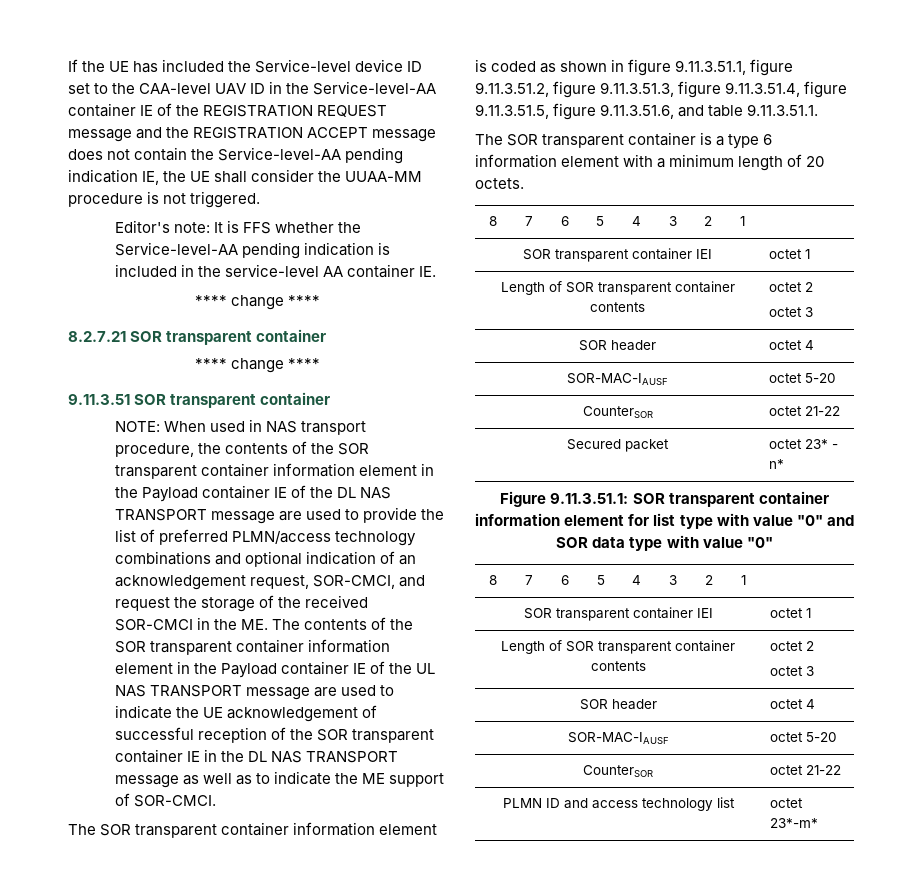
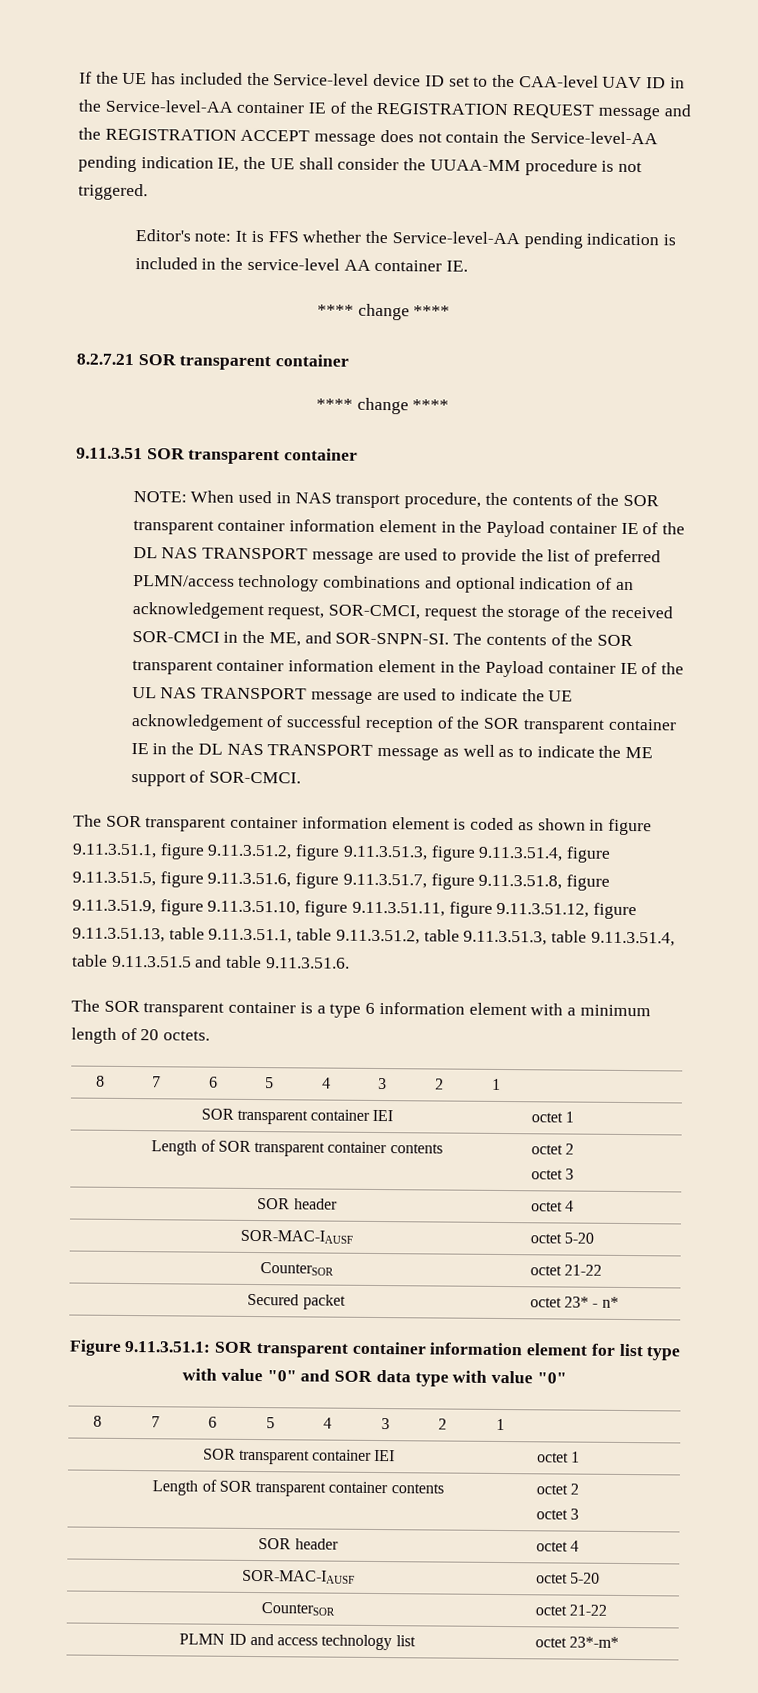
- When used in NAS transport procedure, the contents of the SOR transparent container information element in the Payload container IE of the DL NAS TRANSPORT message are used to provide the list of preferred PLMN/access technology combinations and optional indication of an acknowledgement request, SOR-CMCI, and request the storage of the received SOR-CMCI in the ME. The contents of the SOR transparent container information element in the Payload container IE of the UL NAS TRANSPORT message are used to indicate the UE acknowledgement of successful reception of the SOR transparent container IE in the DL NAS TRANSPORT message as well as to indicate the ME support of SOR-CMCI.
+ When used in NAS transport procedure, the contents of the SOR transparent container information element in the Payload container IE of the DL NAS TRANSPORT message are used to provide the list of preferred PLMN/access technology combinations and optional indication of an acknowledgement request, SOR-CMCI, request the storage of the received SOR-CMCI in the ME, and SOR-SNPN-SI. The contents of the SOR transparent container information element in the Payload container IE of the UL NAS TRANSPORT message are used to indicate the UE acknowledgement of successful reception of the SOR transparent container IE in the DL NAS TRANSPORT message as well as to indicate the ME support of SOR-CMCI.
- The SOR transparent container information element is coded as shown in figure 9.11.3.51.1, figure 9.11.3.51.2, figure 9.11.3.51.3, figure 9.11.3.51.4, figure 9.11.3.51.5, figure 9.11.3.51.6, and table 9.11.3.51.1.
+ The SOR transparent container information element is coded as shown in figure 9.11.3.51.1, figure 9.11.3.51.2, figure 9.11.3.51.3, figure 9.11.3.51.4, figure 9.11.3.51.5, figure 9.11.3.51.6, figure 9.11.3.51.7, figure 9.11.3.51.8, figure 9.11.3.51.9, figure 9.11.3.51.10, figure 9.11.3.51.11, figure 9.11.3.51.12, figure 9.11.3.51.13, table 9.11.3.51.1, table 9.11.3.51.2, table 9.11.3.51.3, table 9.11.3.51.4, table 9.11.3.51.5 and table 9.11.3.51.6.

